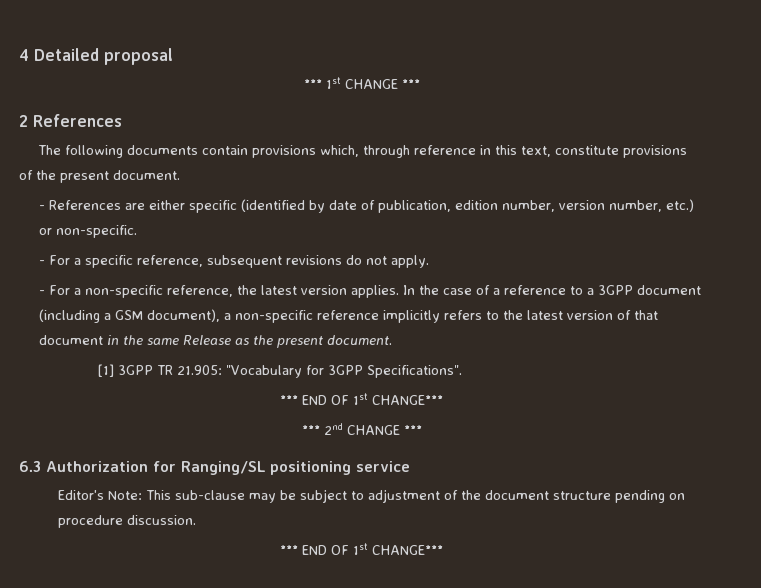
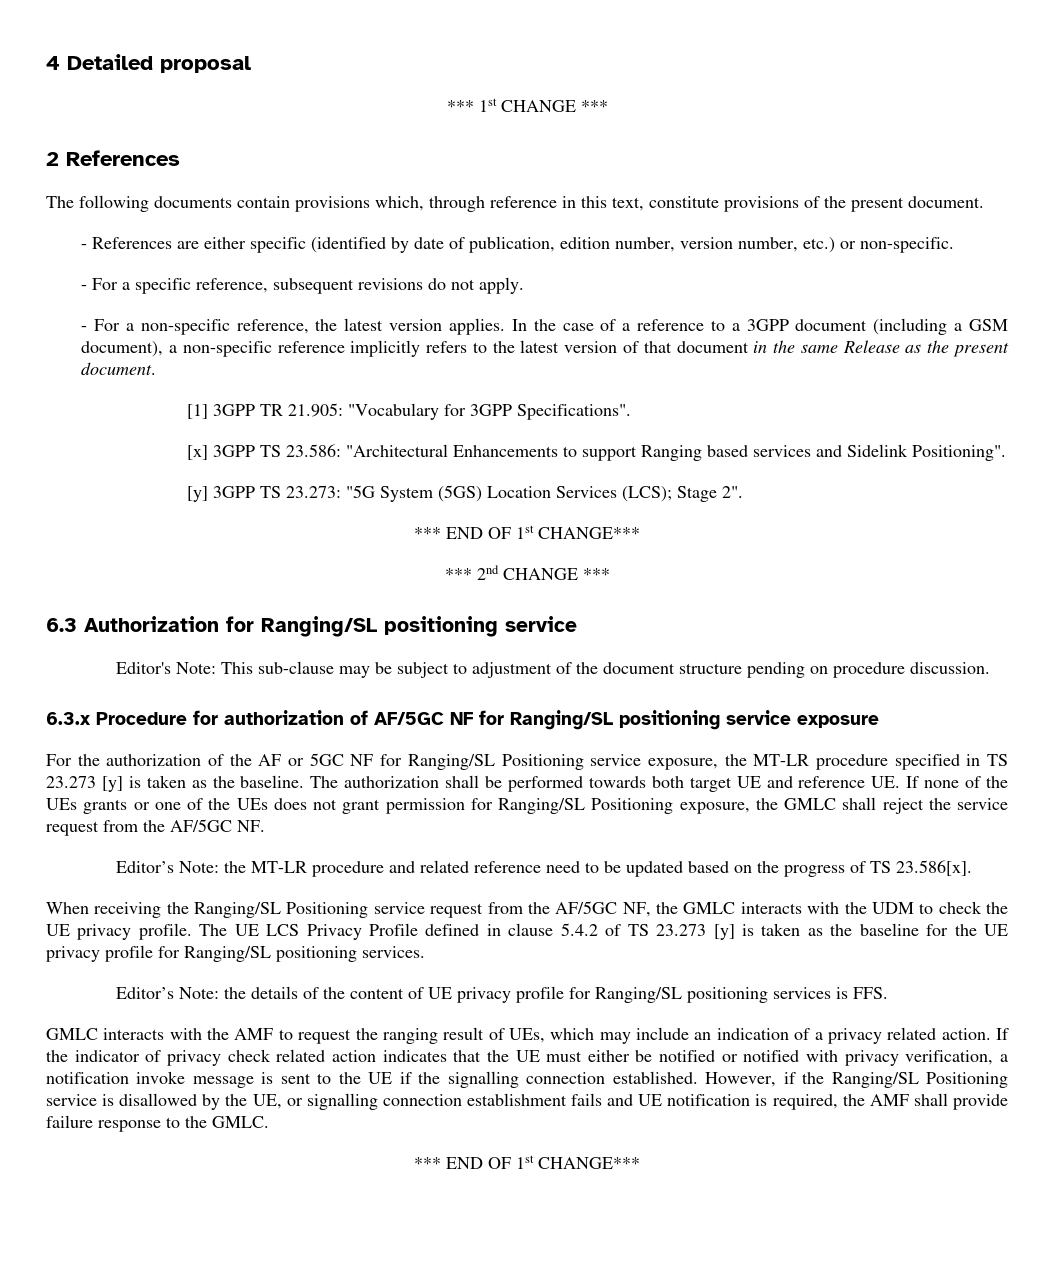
+ [x] 3GPP TS 23.586: "Architectural Enhancements to support Ranging based services and Sidelink Positioning".
+ [y] 3GPP TS 23.273: "5G System (5GS) Location Services (LCS); Stage 2".
+ 6.3.x Procedure for authorization of AF/5GC NF for Ranging/SL positioning service exposure
+ For the authorization of the AF or 5GC NF for Ranging/SL Positioning service exposure, the MT-LR procedure specified in TS 23.273 [y] is taken as the baseline. The authorization shall be performed towards both target UE and reference UE. If none of the UEs grants or one of the UEs does not grant permission for Ranging/SL Positioning exposure, the GMLC shall reject the service request from the AF/5GC NF.
+ Editor’s Note: the MT-LR procedure and related reference need to be updated based on the progress of TS 23.586[x].
+ When receiving the Ranging/SL Positioning service request from the AF/5GC NF, the GMLC interacts with the UDM to check the UE privacy profile. The UE LCS Privacy Profile defined in clause 5.4.2 of TS 23.273 [y] is taken as the baseline for the UE privacy profile for Ranging/SL positioning services.
+ Editor’s Note: the details of the content of UE privacy profile for Ranging/SL positioning services is FFS.
+ GMLC interacts with the AMF to request the ranging result of UEs, which may include an indication of a privacy related action. If the indicator of privacy check related action indicates that the UE must either be notified or notified with privacy verification, a notification invoke message is sent to the UE if the signalling connection established. However, if the Ranging/SL Positioning service is disallowed by the UE, or signalling connection establishment fails and UE notification is required, the AMF shall provide failure response to the GMLC.

